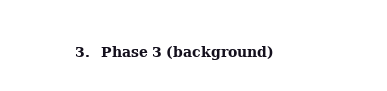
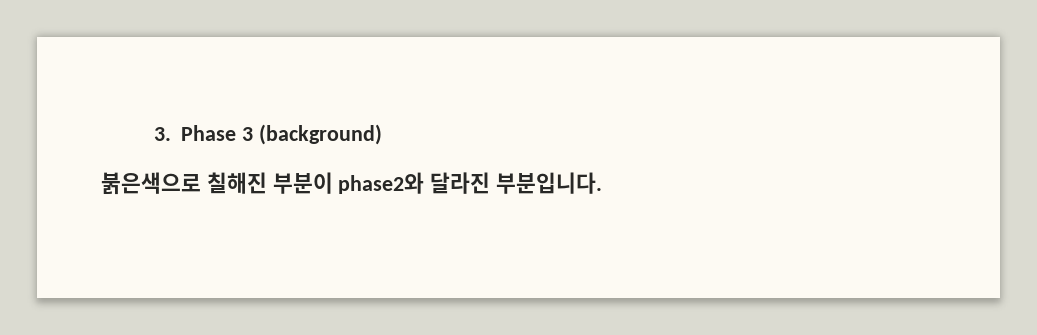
+ 붉은색으로 칠해진 부분이 phase2와 달라진 부분입니다.

